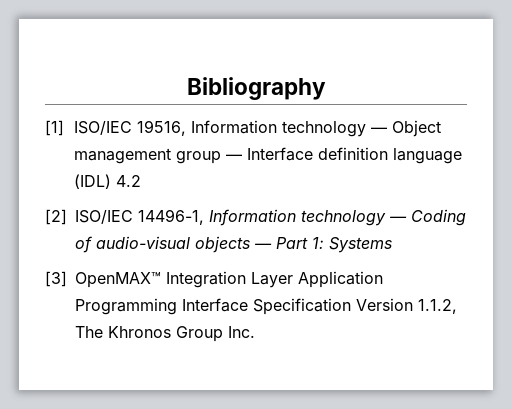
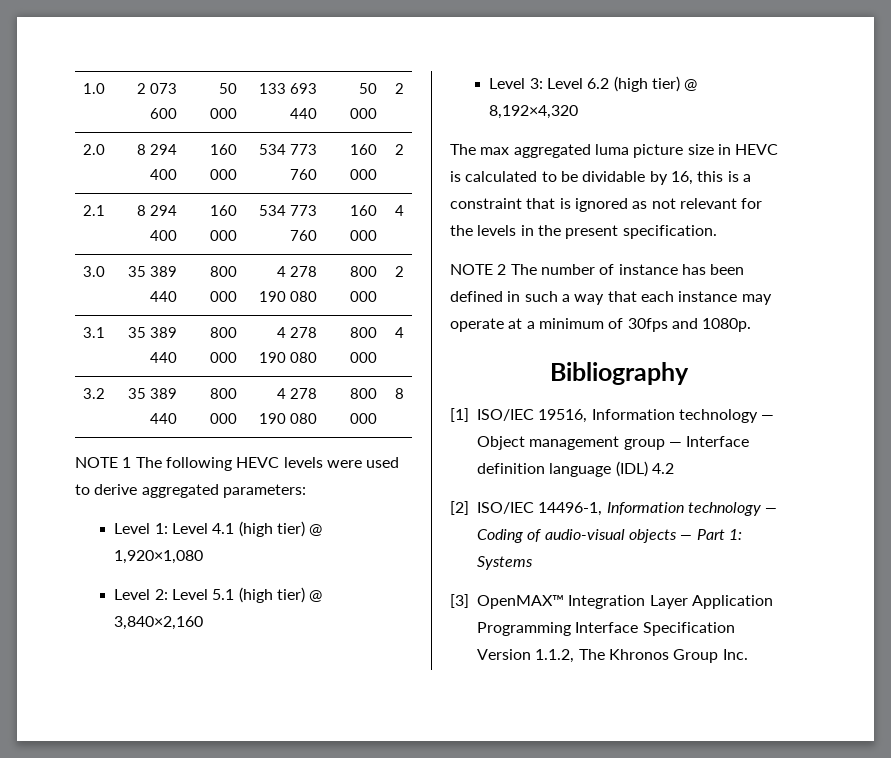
+ 1.0 | 2 073 600 | 50 000 | 133 693 440 | 50 000 | 2
+ 2.0 | 8 294 400 | 160 000 | 534 773 760 | 160 000 | 2
+ 2.1 | 8 294 400 | 160 000 | 534 773 760 | 160 000 | 4
+ 3.0 | 35 389 440 | 800 000 | 4 278 190 080 | 800 000 | 2
+ 3.1 | 35 389 440 | 800 000 | 4 278 190 080 | 800 000 | 4
+ 3.2 | 35 389 440 | 800 000 | 4 278 190 080 | 800 000 | 8
+ NOTE 1 The following HEVC levels were used to derive aggregated parameters:
+ Level 1: Level 4.1 (high tier) @ 1,920×1,080
+ Level 2: Level 5.1 (high tier) @ 3,840×2,160
+ Level 3: Level 6.2 (high tier) @ 8,192×4,320
+ The max aggregated luma picture size in HEVC is calculated to be dividable by 16, this is a constraint that is ignored as not relevant for the levels in the present specification.
+ NOTE 2 The number of instance has been defined in such a way that each instance may operate at a minimum of 30fps and 1080p.

